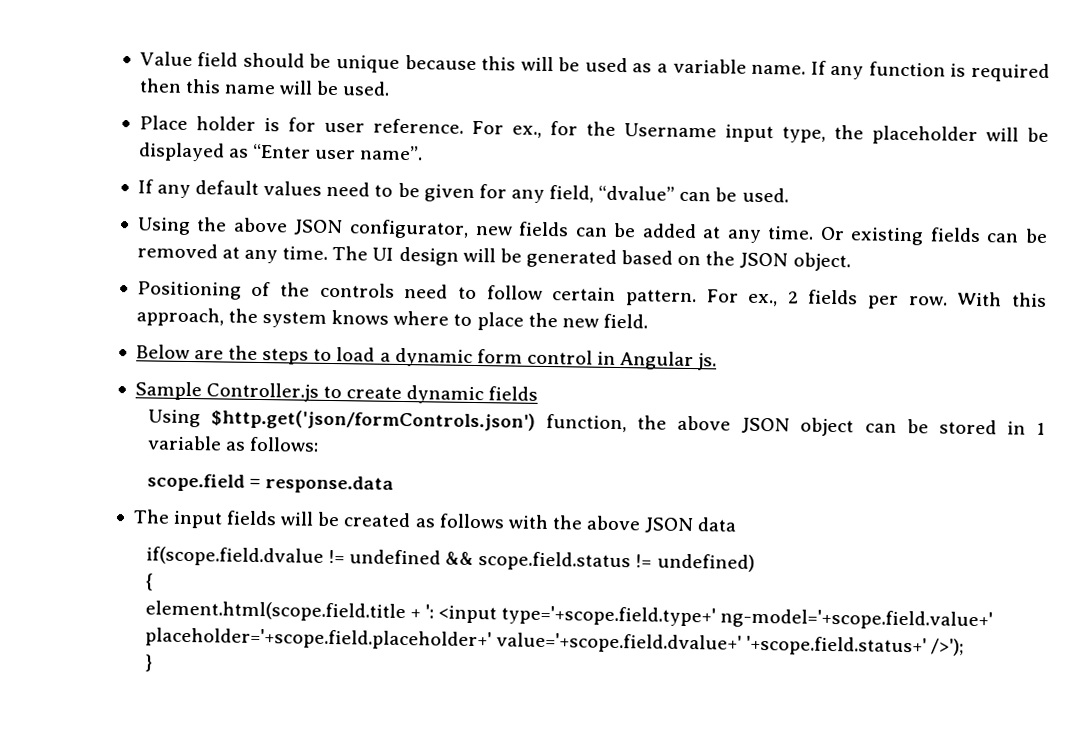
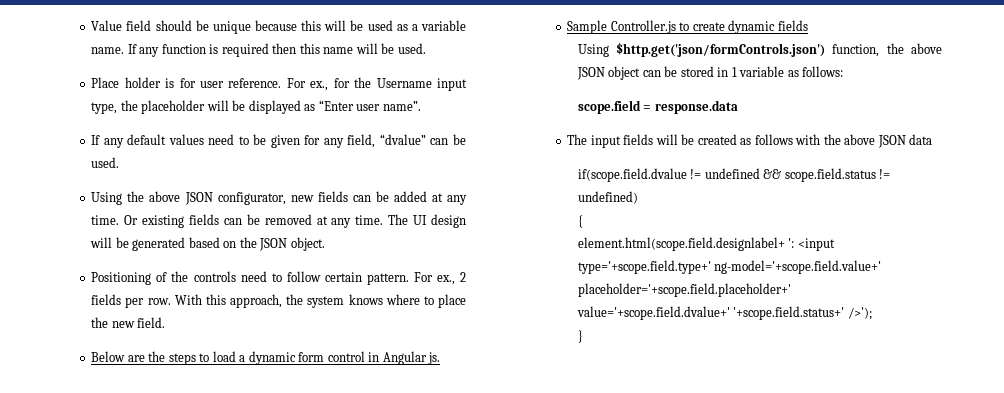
- element.html(scope.field.title + ': <input type='+scope.field.type+' ng-model='+scope.field.value+' placeholder='+scope.field.placeholder+' value='+scope.field.dvalue+' '+scope.field.status+' />');
+ element.html(scope.field.designlabel+ ': <input type='+scope.field.type+' ng-model='+scope.field.value+' placeholder='+scope.field.placeholder+' value='+scope.field.dvalue+' '+scope.field.status+' />');

